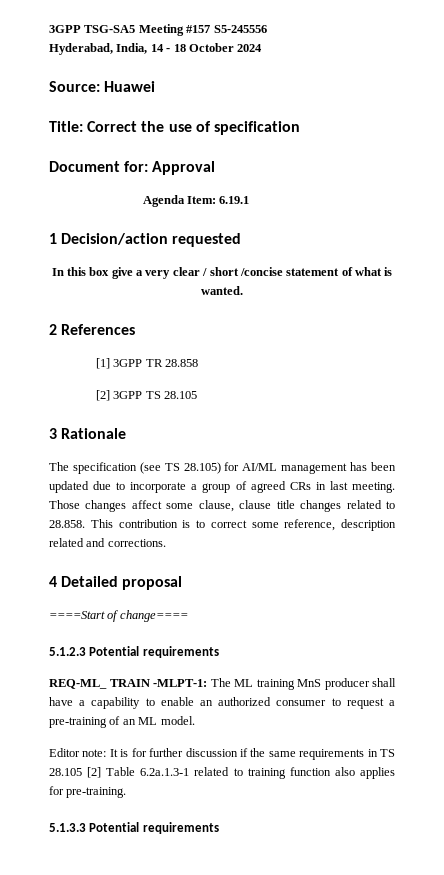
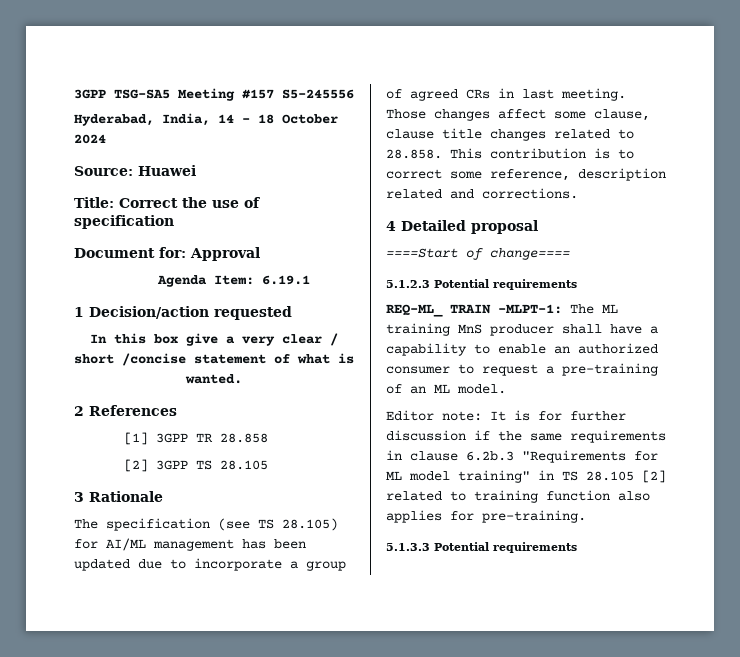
- Editor note: It is for further discussion if the same requirements in TS 28.105 [2] Table 6.2a.1.3-1 related to training function also applies for pre-training.
+ Editor note: It is for further discussion if the same requirements in clause 6.2b.3 "Requirements for ML model training" in TS 28.105 [2] related to training function also applies for pre-training.

